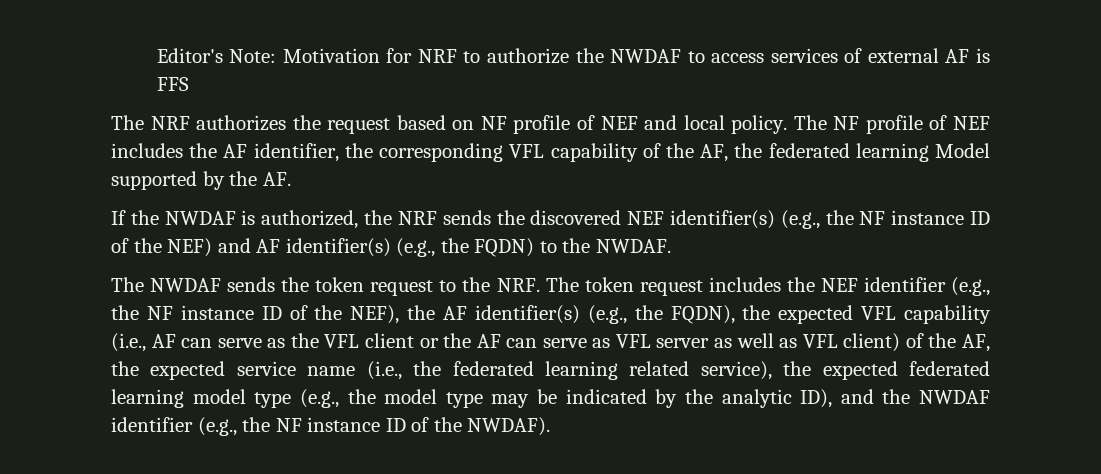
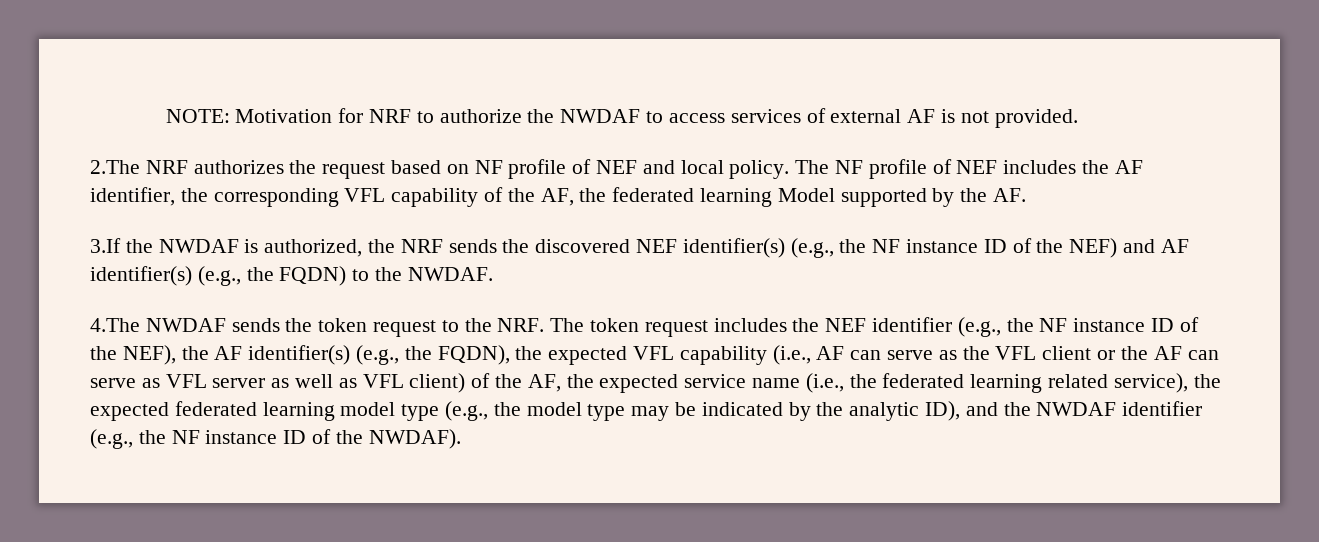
- Editor's Note: Motivation for NRF to authorize the NWDAF to access services of external AF is FFS
- The NRF authorizes the request based on NF profile of NEF and local policy.
+ NOTE: Motivation for NRF to authorize the NWDAF to access services of external AF is not provided.
+ 2.The NRF authorizes the request based on NF profile of NEF and local policy.
- If the NWDAF is authorized, the NRF sends the discovered NEF identifier(s) (e.g., the NF instance ID of the NEF) and AF identifier(s) (e.g., the FQDN) to the NWDAF.
+ 3.If the NWDAF is authorized, the NRF sends the discovered NEF identifier(s) (e.g., the NF instance ID of the NEF) and AF identifier(s) (e.g., the FQDN) to the NWDAF.
- The NWDAF sends the token request to the NRF. The token request includes the NEF identifier (e.g., the NF instance ID of the NEF), the AF identifier(s) (e.g., the FQDN), the expected VFL capability (i.e., AF can serve as the VFL client or the AF can serve as VFL server as well as VFL client) of the AF, the expected service name (i.e., the federated learning related service), the expected federated learning model type (e.g., the model type may be indicated by the analytic ID), and the NWDAF identifier (e.g., the NF instance ID of the NWDAF).
+ 4.The NWDAF sends the token request to the NRF. The token request includes the NEF identifier (e.g., the NF instance ID of the NEF), the AF identifier(s) (e.g., the FQDN), the expected VFL capability (i.e., AF can serve as the VFL client or the AF can serve as VFL server as well as VFL client) of the AF, the expected service name (i.e., the federated learning related service), the expected federated learning model type (e.g., the model type may be indicated by the analytic ID), and the NWDAF identifier (e.g., the NF instance ID of the NWDAF).

